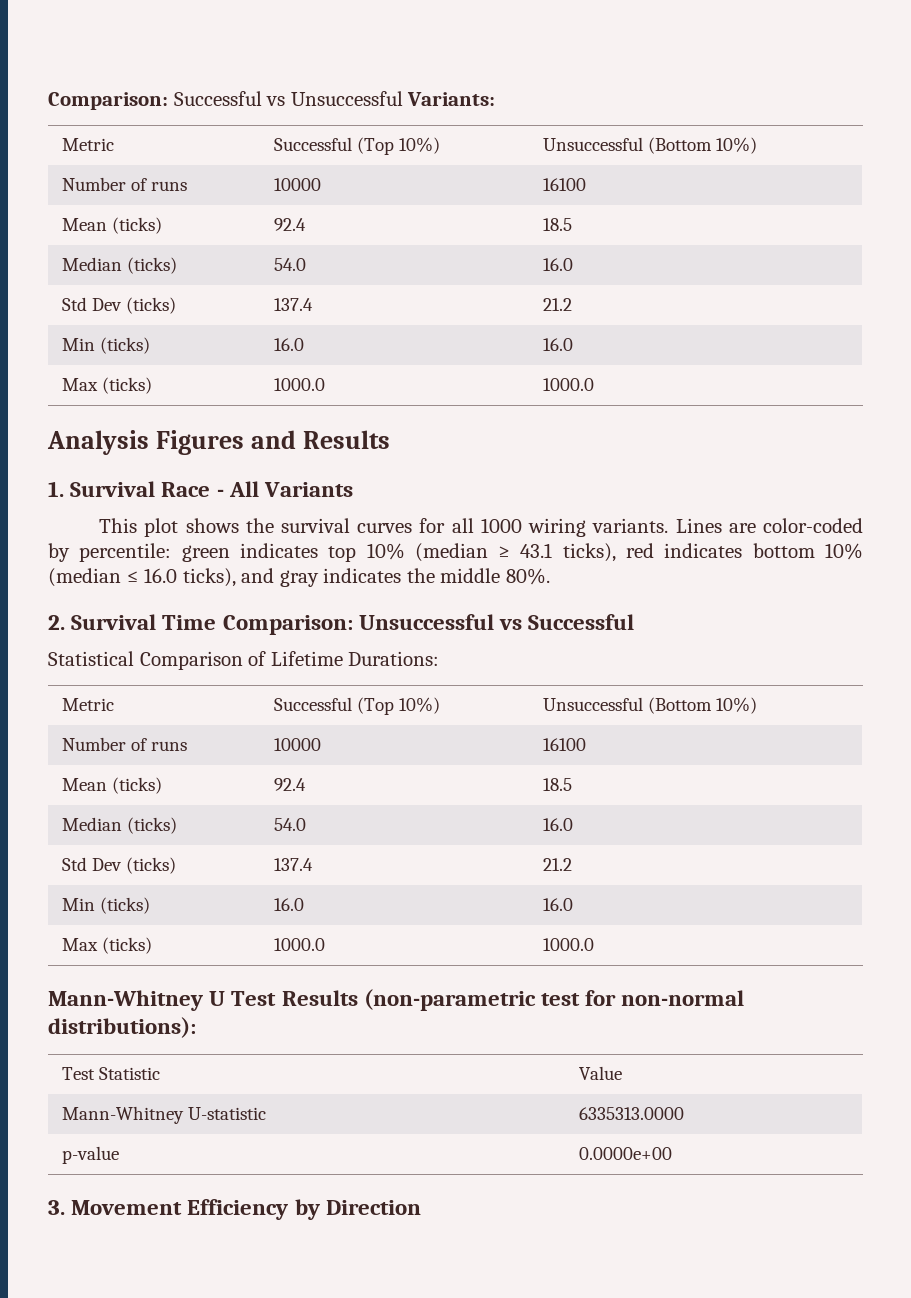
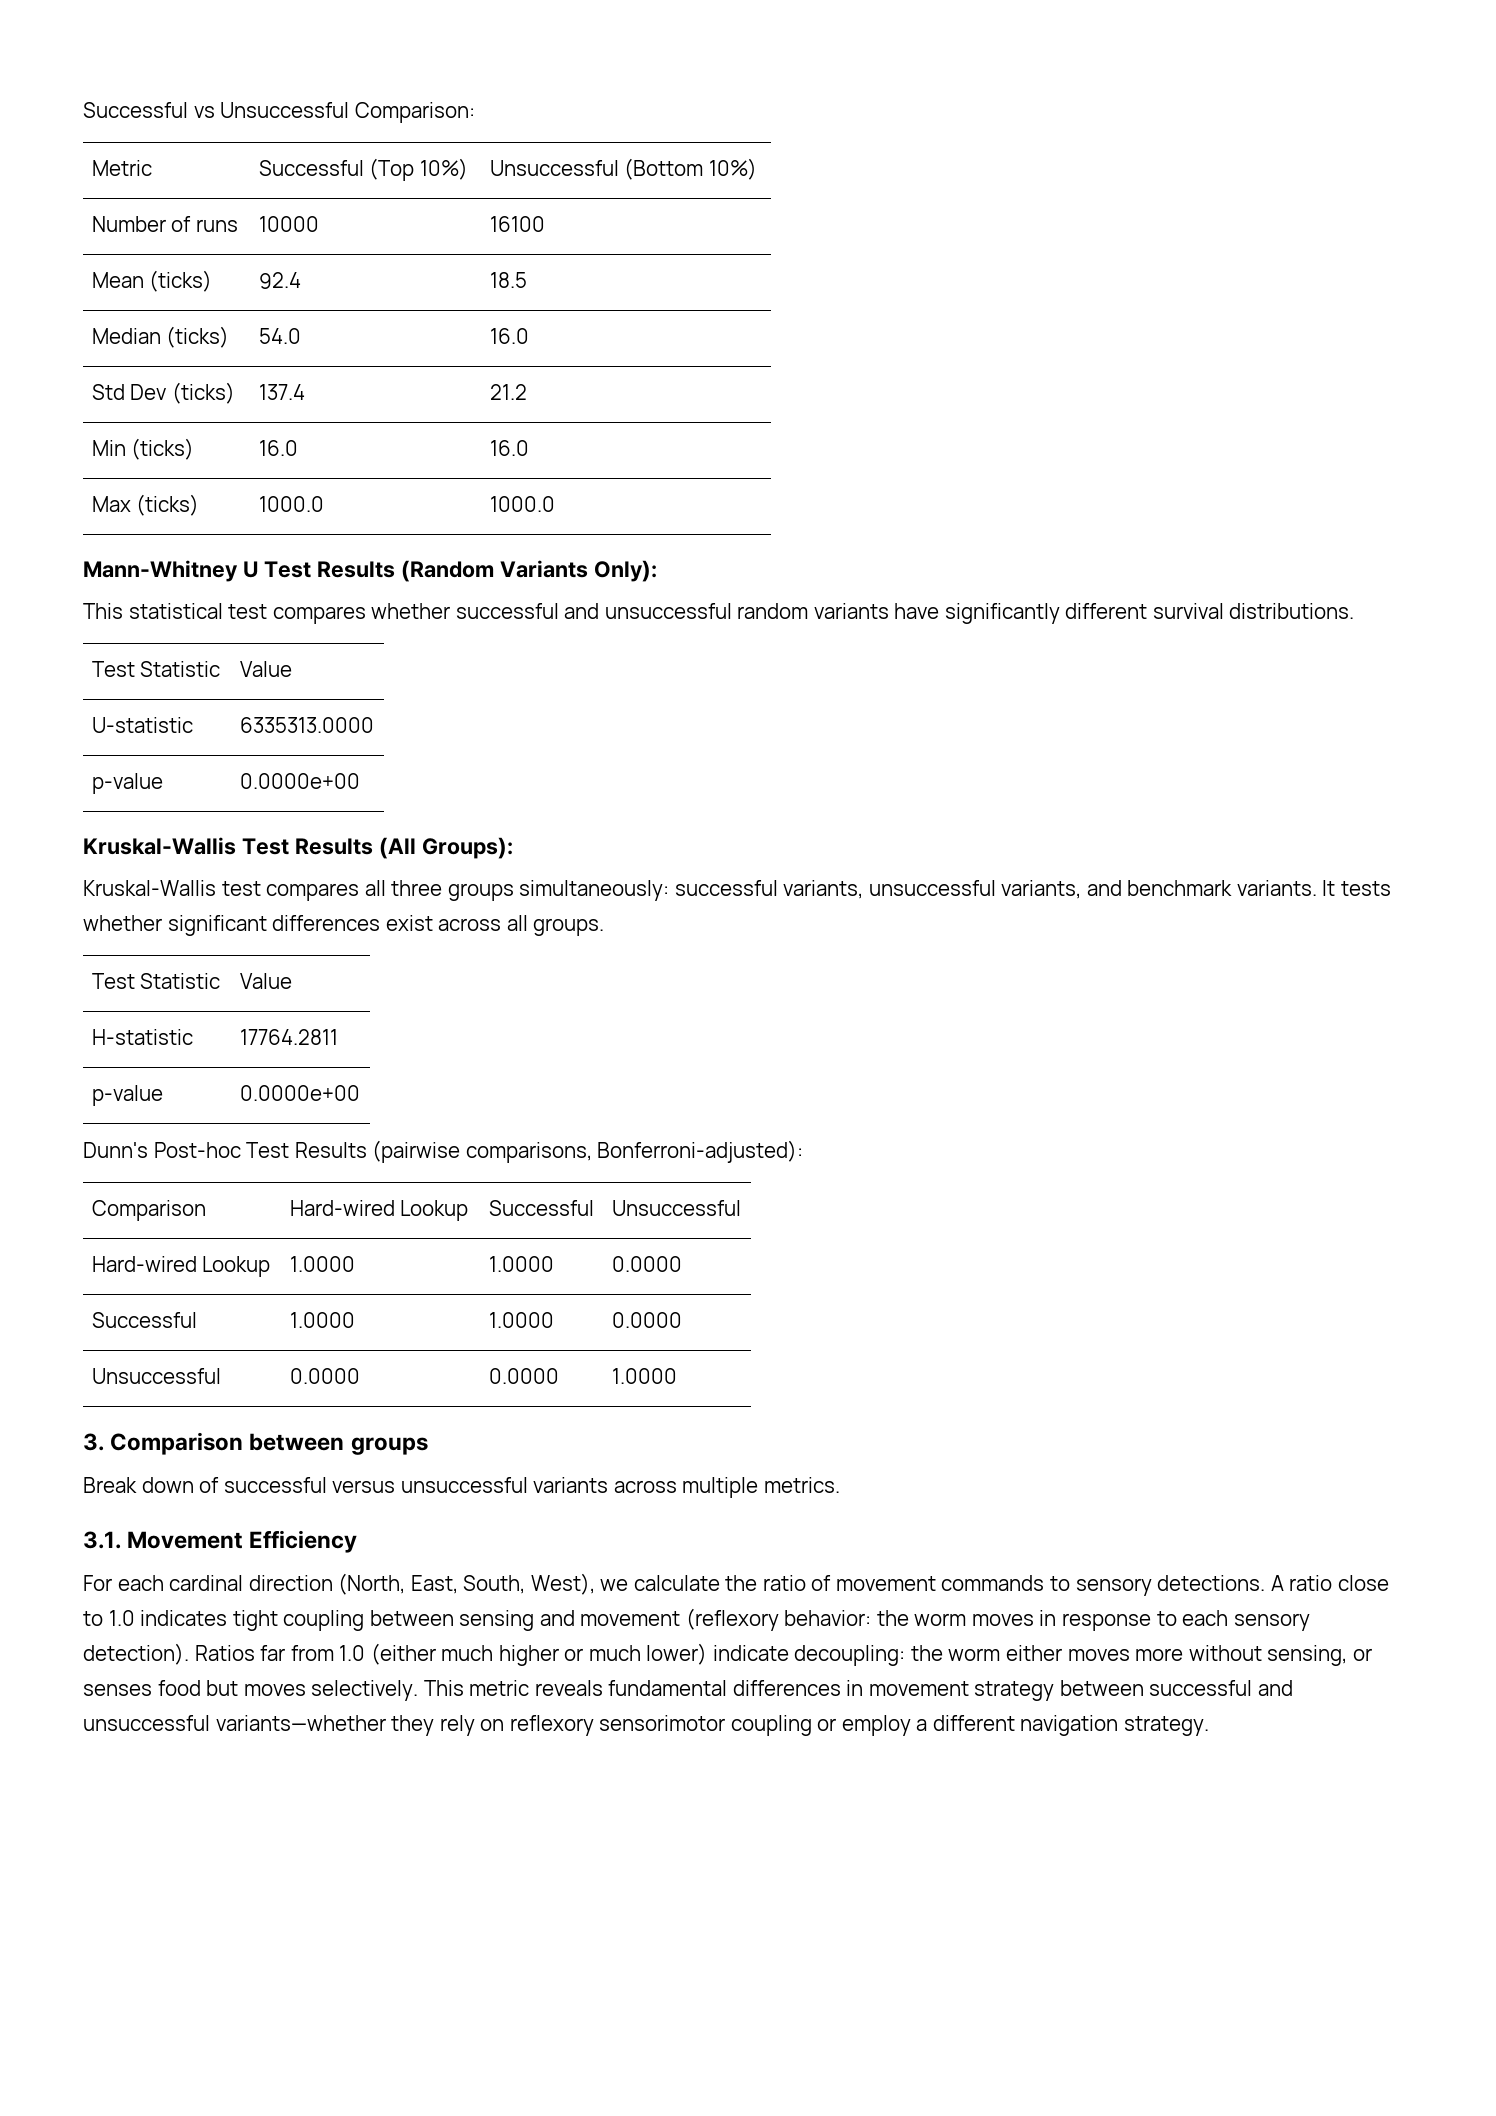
- Comparison: Successful vs Unsuccessful Variants:
- Metric | Successful (Top 10%) | Unsuccessful (Bottom 10%)
- Number of runs | 10000 | 16100
- Mean (ticks) | 92.4 | 18.5
- Median (ticks) | 54.0 | 16.0
- Std Dev (ticks) | 137.4 | 21.2
- Min (ticks) | 16.0 | 16.0
- Max (ticks) | 1000.0 | 1000.0
- Analysis Figures and Results
- 1. Survival Race - All Variants
- This plot shows the survival curves for all 1000 wiring variants. Lines are color-coded by percentile: green indicates top 10% (median ≥ 43.1 ticks), red indicates bottom 10% (median ≤ 16.0 ticks), and gray indicates the middle 80%.
- 2. Survival Time Comparison: Unsuccessful vs Successful
- Statistical Comparison of Lifetime Durations:
+ Successful vs Unsuccessful Comparison:
- Mann-Whitney U Test Results (non-parametric test for non-normal distributions):
+ Mann-Whitney U Test Results (Random Variants Only):
+ This statistical test compares whether successful and unsuccessful random variants have significantly different survival distributions.
  Test Statistic | Value
- Mann-Whitney U-statistic | 6335313.0000
+ U-statistic | 6335313.0000
- 3. Movement Efficiency by Direction
+ Kruskal-Wallis Test Results (All Groups):
+ Kruskal-Wallis test compares all three groups simultaneously: successful variants, unsuccessful variants, and benchmark variants. It tests whether significant differences exist across all groups.
+ Test Statistic | Value
+ H-statistic | 17764.2811
+ p-value | 0.0000e+00
+ Dunn's Post-hoc Test Results (pairwise comparisons, Bonferroni-adjusted):
+ Comparison | Hard-wired Lookup | Successful | Unsuccessful
+ Hard-wired Lookup | 1.0000 | 1.0000 | 0.0000
+ Successful | 1.0000 | 1.0000 | 0.0000
+ Unsuccessful | 0.0000 | 0.0000 | 1.0000
+ 3. Comparison between groups
+ Break down of successful versus unsuccessful variants across multiple metrics.
+ 3.1. Movement Efficiency
+ For each cardinal direction (North, East, South, West), we calculate the ratio of movement commands to sensory detections. A ratio close to 1.0 indicates tight coupling between sensing and movement (reflexory behavior: the worm moves in response to each sensory detection). Ratios far from 1.0 (either much higher or much lower) indicate decoupling: the worm either moves more without sensing, or senses food but moves selectively. This metric reveals fundamental differences in movement strategy between successful and unsuccessful variants—whether they rely on reflexory sensorimotor coupling or employ a different navigation strategy.

